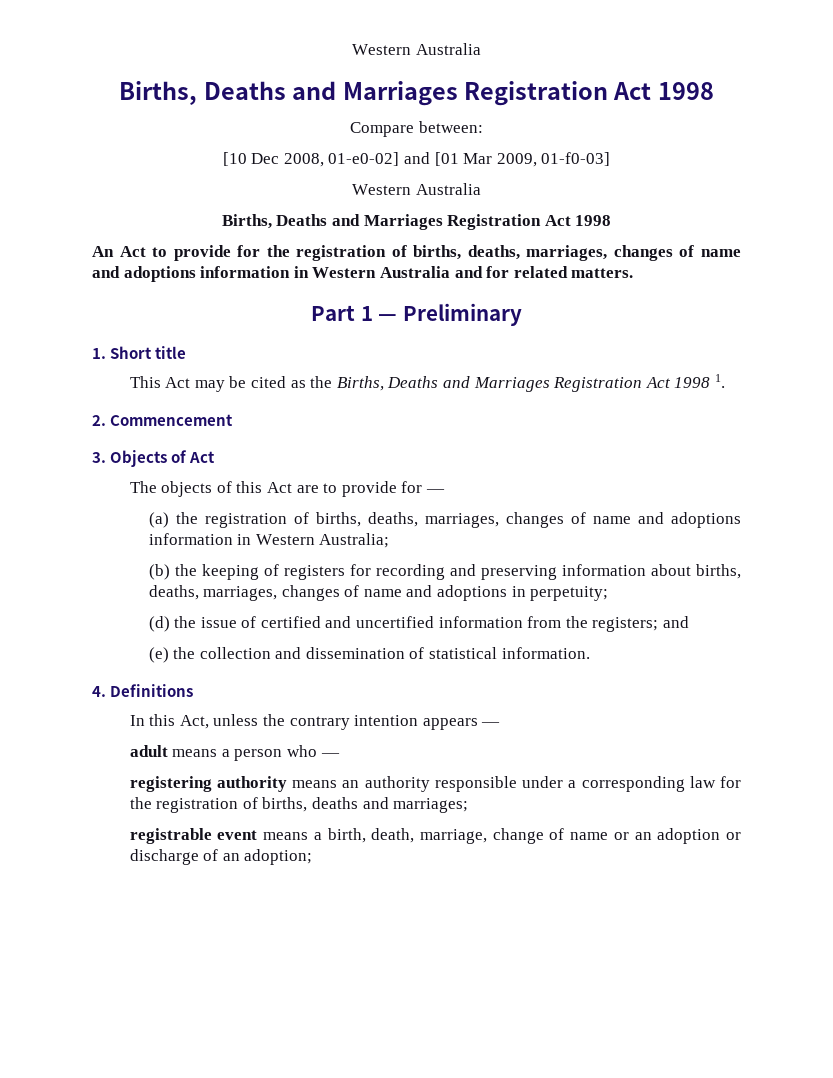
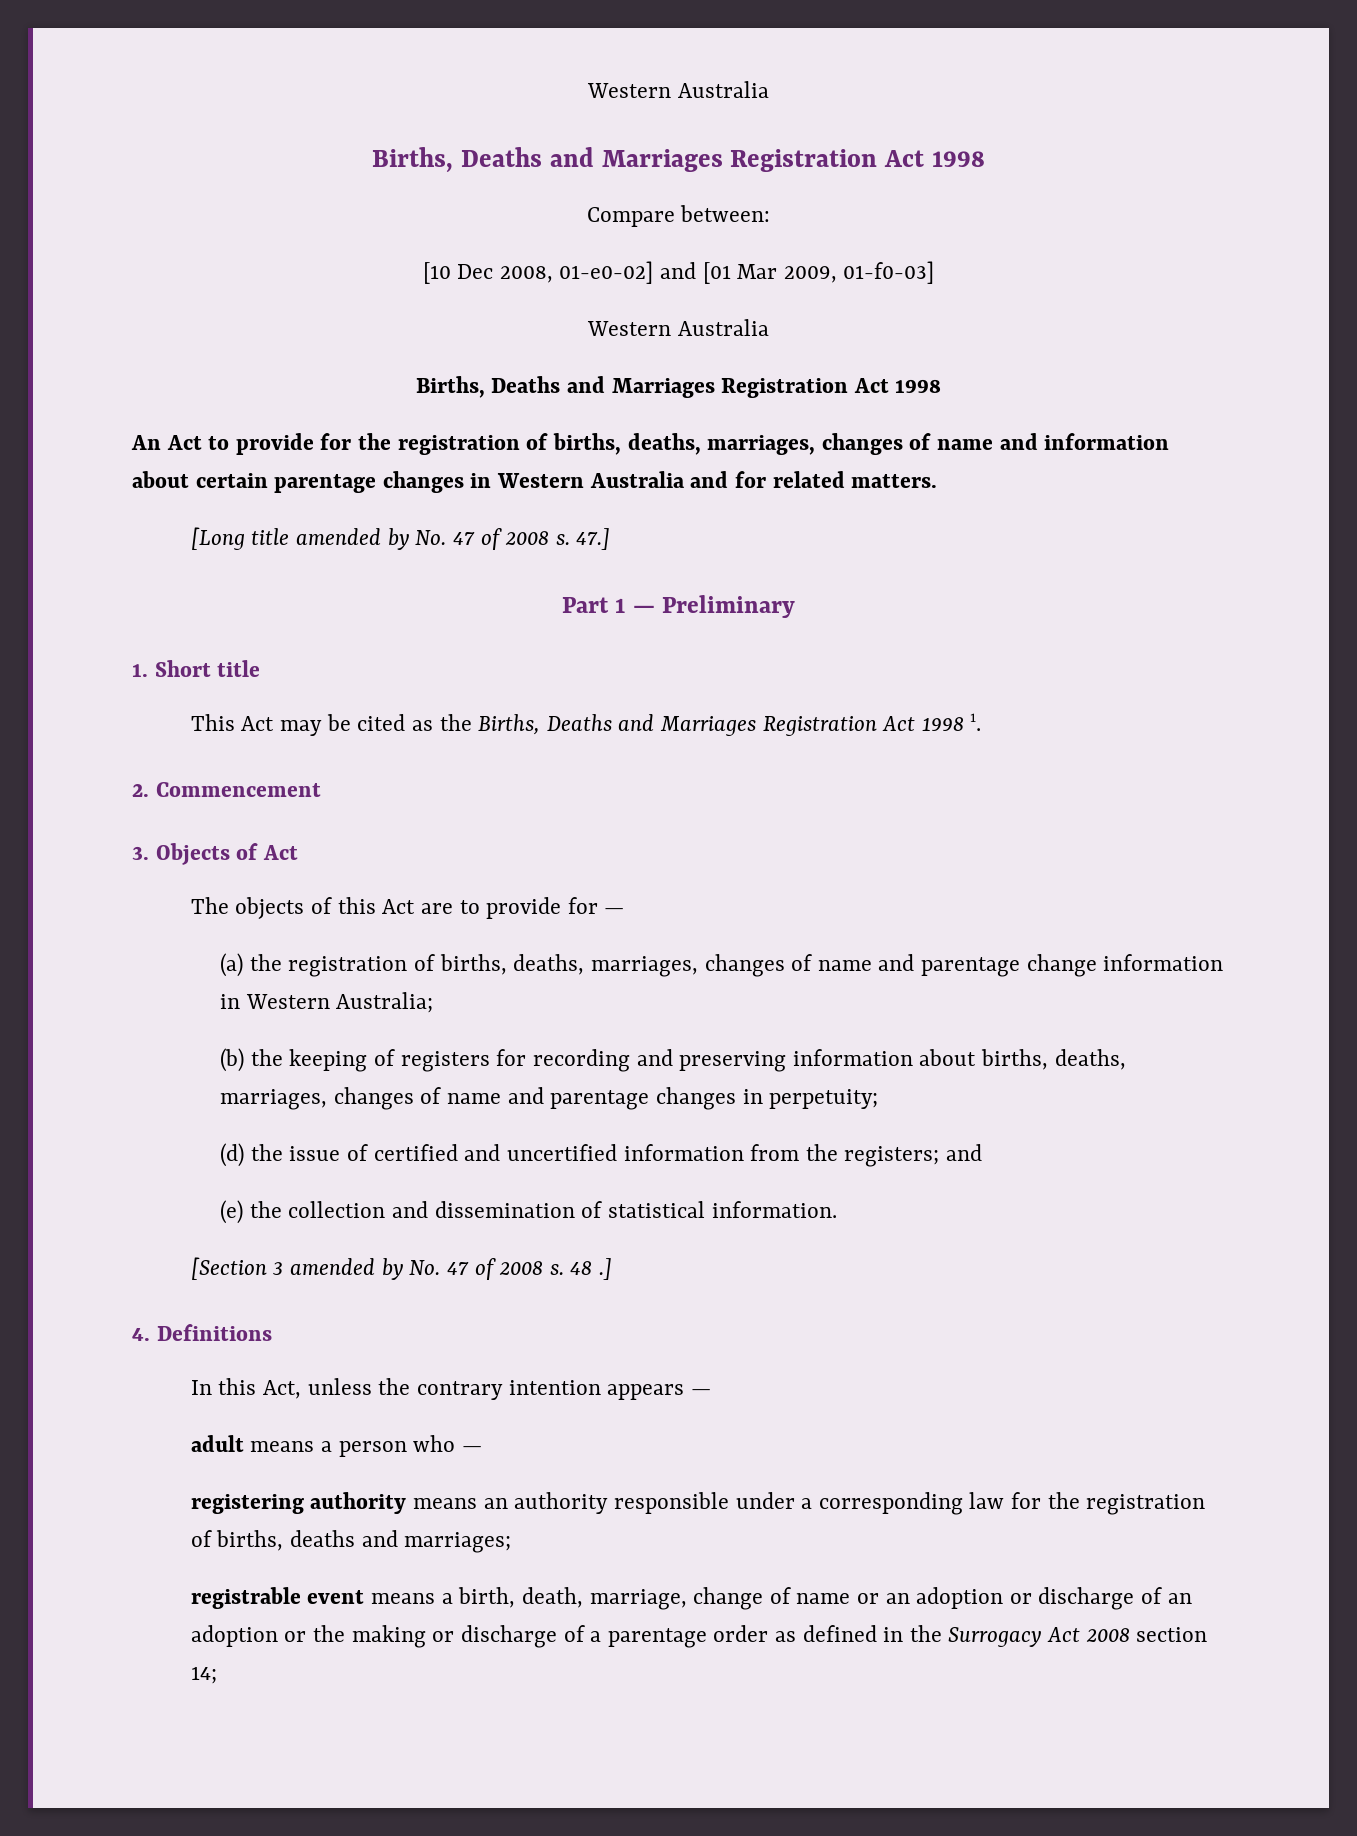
- An Act to provide for the registration of births, deaths, marriages, changes of name and adoptions information in Western Australia and for related matters.
+ An Act to provide for the registration of births, deaths, marriages, changes of name and information about certain parentage changes in Western Australia and for related matters.
+ [Long title amended by No. 47 of 2008 s. 47.]
- (a) the registration of births, deaths, marriages, changes of name and adoptions information in Western Australia;
+ (a) the registration of births, deaths, marriages, changes of name and parentage change information in Western Australia;
- (b) the keeping of registers for recording and preserving information about births, deaths, marriages, changes of name and adoptions in perpetuity;
+ (b) the keeping of registers for recording and preserving information about births, deaths, marriages, changes of name and parentage changes in perpetuity;
+ [Section 3 amended by No. 47 of 2008 s. 48 .]
- registrable event means a birth, death, marriage, change of name or an adoption or discharge of an adoption;
+ registrable event means a birth, death, marriage, change of name or an adoption or discharge of an adoption or the making or discharge of a parentage order as defined in the Surrogacy Act 2008 section 14;

